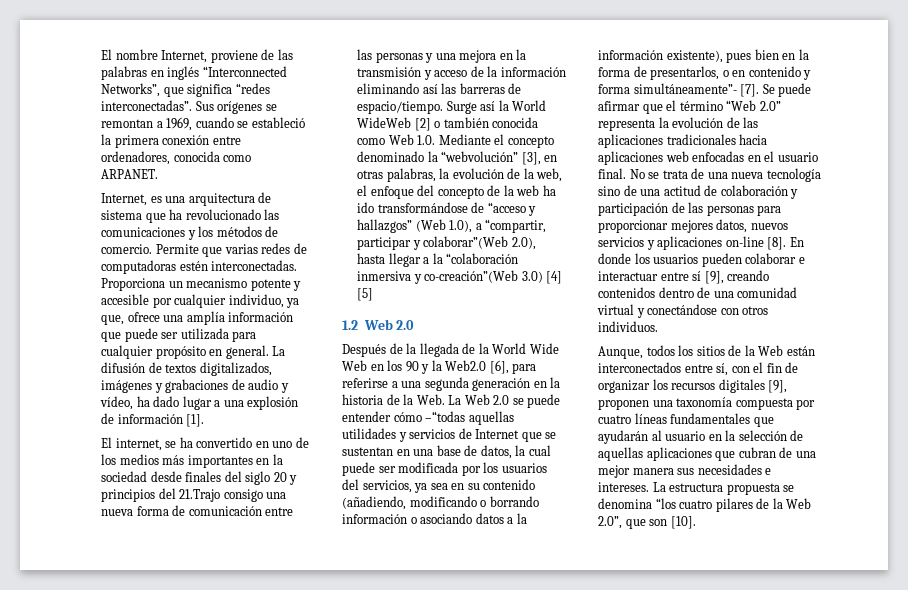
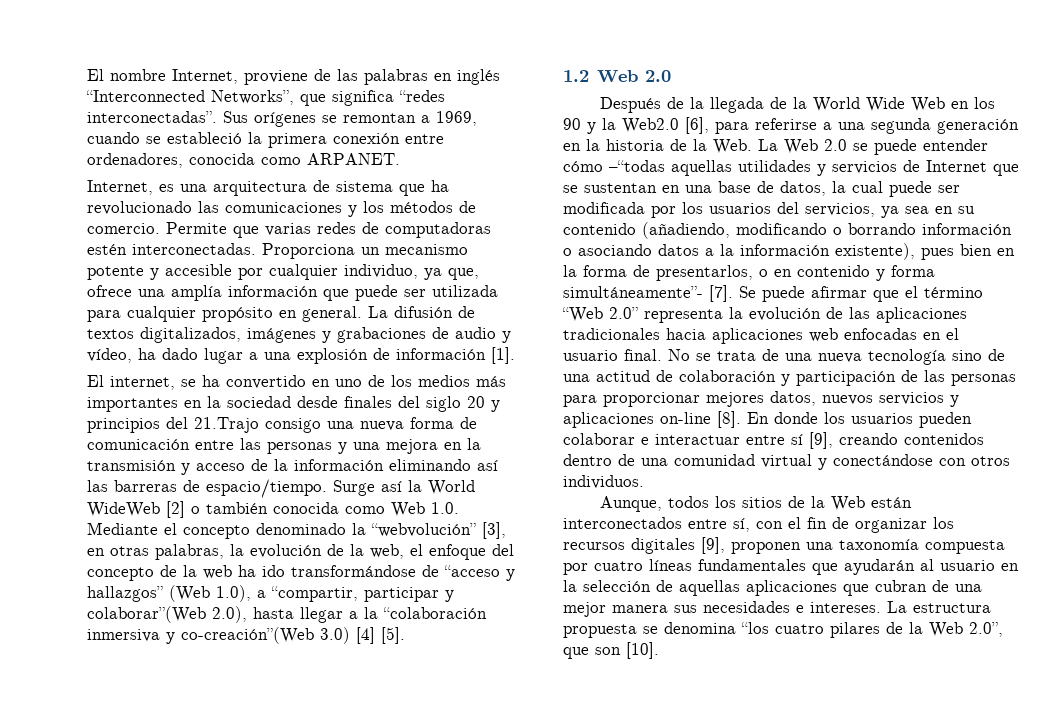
- Surge así la World WideWeb [2] o también conocida como Web 1.0. Mediante el concepto denominado la “webvolución” [3], en otras palabras, la evolución de la web, el enfoque del concepto de la web ha ido transformándose de “acceso y hallazgos” (Web 1.0), a “compartir, participar y colaborar”(Web 2.0), hasta llegar a la “colaboración inmersiva y co-creación”(Web 3.0) [4] [5]
+ Surge así la World WideWeb [2] o también conocida como Web 1.0. Mediante el concepto denominado la “webvolución” [3], en otras palabras, la evolución de la web, el enfoque del concepto de la web ha ido transformándose de “acceso y hallazgos” (Web 1.0), a “compartir, participar y colaborar”(Web 2.0), hasta llegar a la “colaboración inmersiva y co-creación”(Web 3.0) [4] [5].

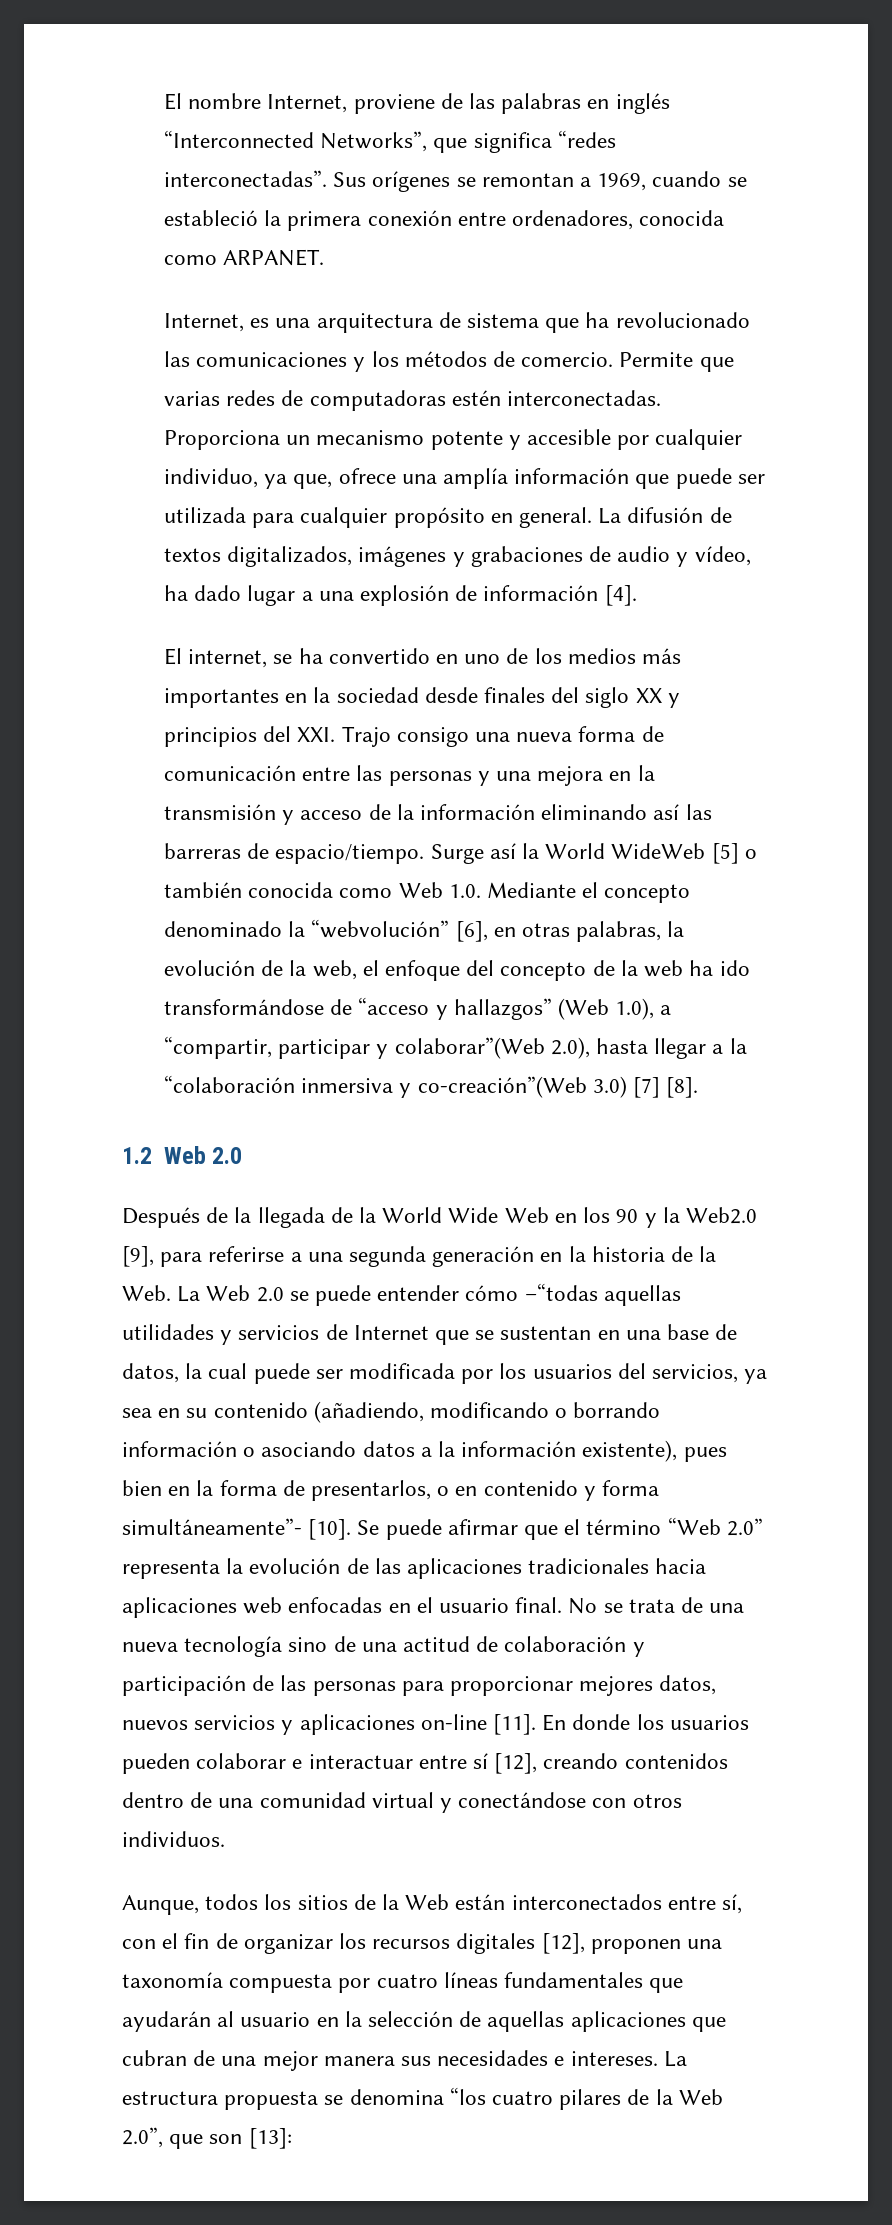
- La difusión de textos digitalizados, imágenes y grabaciones de audio y vídeo, ha dado lugar a una explosión de información [1].
+ La difusión de textos digitalizados, imágenes y grabaciones de audio y vídeo, ha dado lugar a una explosión de información [4].
- El internet, se ha convertido en uno de los medios más importantes en la sociedad desde finales del siglo 20 y principios del 21.Trajo consigo una nueva forma de comunicación entre las personas y una mejora en la transmisión y acceso de la información eliminando así las barreras de espacio/tiempo.
+ El internet, se ha convertido en uno de los medios más importantes en la sociedad desde finales del siglo XX y principios del XXI. Trajo consigo una nueva forma de comunicación entre las personas y una mejora en la transmisión y acceso de la información eliminando así las barreras de espacio/tiempo.
- Surge así la World WideWeb [2] o también conocida como Web 1.0. Mediante el concepto denominado la “webvolución” [3], en otras palabras, la evolución de la web, el enfoque del concepto de la web ha ido transformándose de “acceso y hallazgos” (Web 1.0), a “compartir, participar y colaborar”(Web 2.0), hasta llegar a la “colaboración inmersiva y co-creación”(Web 3.0) [4] [5].
+ Surge así la World WideWeb [5] o también conocida como Web 1.0. Mediante el concepto denominado la “webvolución” [6], en otras palabras, la evolución de la web, el enfoque del concepto de la web ha ido transformándose de “acceso y hallazgos” (Web 1.0), a “compartir, participar y colaborar”(Web 2.0), hasta llegar a la “colaboración inmersiva y co-creación”(Web 3.0) [7] [8].
- Después de la llegada de la World Wide Web en los 90 y la Web2.0 [6], para referirse a una segunda generación en la historia de la Web. La Web 2.0 se puede entender cómo –“todas aquellas utilidades y servicios de Internet que se sustentan en una base de datos, la cual puede ser modificada por los usuarios del servicios, ya sea en su contenido (añadiendo, modificando o borrando información o asociando datos a la información existente), pues bien en la forma de presentarlos, o en contenido y forma simultáneamente”- [7].
+ Después de la llegada de la World Wide Web en los 90 y la Web2.0 [9], para referirse a una segunda generación en la historia de la Web. La Web 2.0 se puede entender cómo –“todas aquellas utilidades y servicios de Internet que se sustentan en una base de datos, la cual puede ser modificada por los usuarios del servicios, ya sea en su contenido (añadiendo, modificando o borrando información o asociando datos a la información existente), pues bien en la forma de presentarlos, o en contenido y forma simultáneamente”- [10].
- No se trata de una nueva tecnología sino de una actitud de colaboración y participación de las personas para proporcionar mejores datos, nuevos servicios y aplicaciones on-line [8].
+ No se trata de una nueva tecnología sino de una actitud de colaboración y participación de las personas para proporcionar mejores datos, nuevos servicios y aplicaciones on-line [11].
- En donde los usuarios pueden colaborar e interactuar entre sí [9], creando contenidos dentro de una comunidad virtual y conectándose con otros individuos.
+ En donde los usuarios pueden colaborar e interactuar entre sí [12], creando contenidos dentro de una comunidad virtual y conectándose con otros individuos.
- Aunque, todos los sitios de la Web están interconectados entre sí, con el fin de organizar los recursos digitales [9], proponen una taxonomía compuesta por cuatro líneas fundamentales que ayudarán al usuario en la selección de aquellas aplicaciones que cubran de una mejor manera sus necesidades e intereses.
+ Aunque, todos los sitios de la Web están interconectados entre sí, con el fin de organizar los recursos digitales [12], proponen una taxonomía compuesta por cuatro líneas fundamentales que ayudarán al usuario en la selección de aquellas aplicaciones que cubran de una mejor manera sus necesidades e intereses.
- La estructura propuesta se denomina “los cuatro pilares de la Web 2.0”, que son [10].
+ La estructura propuesta se denomina “los cuatro pilares de la Web 2.0”, que son [13]:

